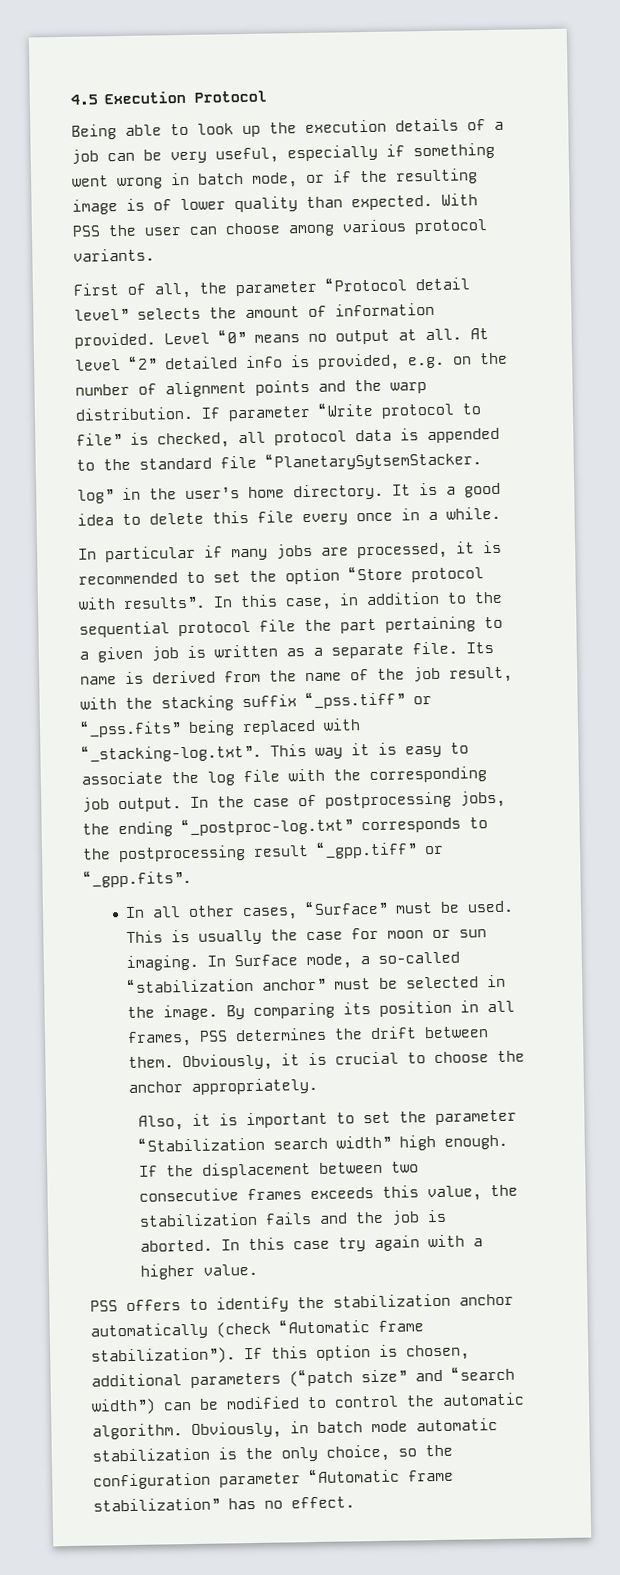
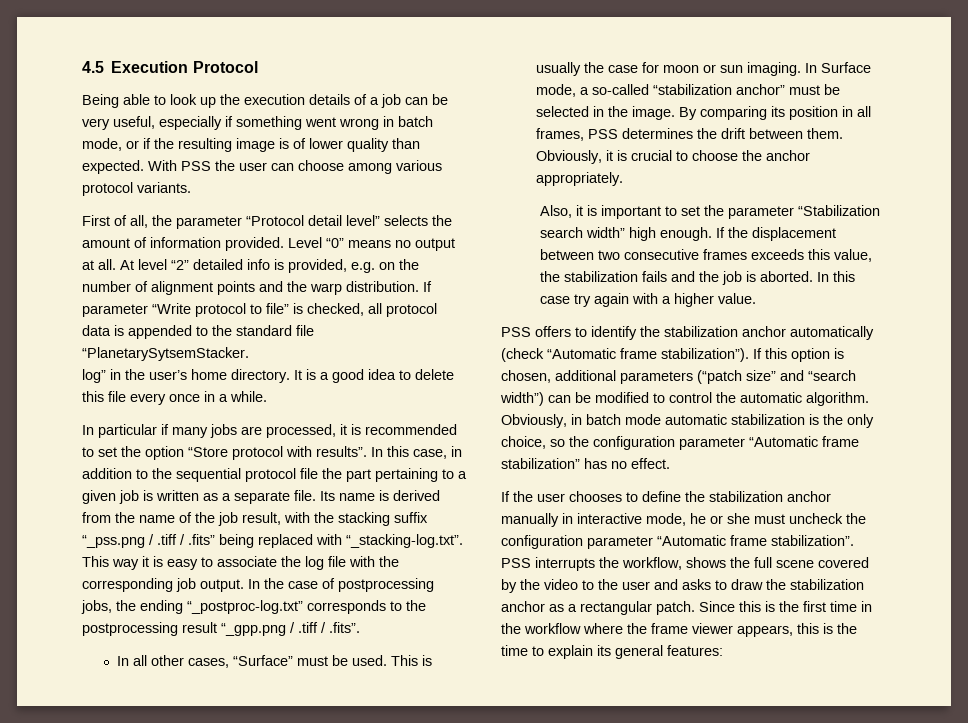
- Its name is derived from the name of the job result, with the stacking suffix “_pss.tiff” or “_pss.fits” being replaced with “_stacking-log.txt”. This way it is easy to associate the log file with the corresponding job output.
+ Its name is derived from the name of the job result, with the stacking suffix “_pss.png / .tiff / .fits” being replaced with “_stacking-log.txt”. This way it is easy to associate the log file with the corresponding job output.
- In the case of postprocessing jobs, the ending “_postproc-log.txt” corresponds to the postprocessing result “_gpp.tiff” or “_gpp.fits”.
+ In the case of postprocessing jobs, the ending “_postproc-log.txt” corresponds to the postprocessing result “_gpp.png / .tiff / .fits”.
+ If the user chooses to define the stabilization anchor manually in interactive mode, he or she must uncheck the configuration parameter “Automatic frame stabilization”. PSS interrupts the workflow, shows the full scene covered by the video to the user and asks to draw the stabilization anchor as a rectangular patch. Since this is the first time in the workflow where the frame viewer appears, this is the time to explain its general features:

